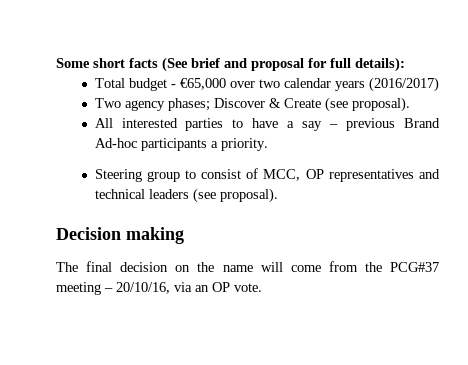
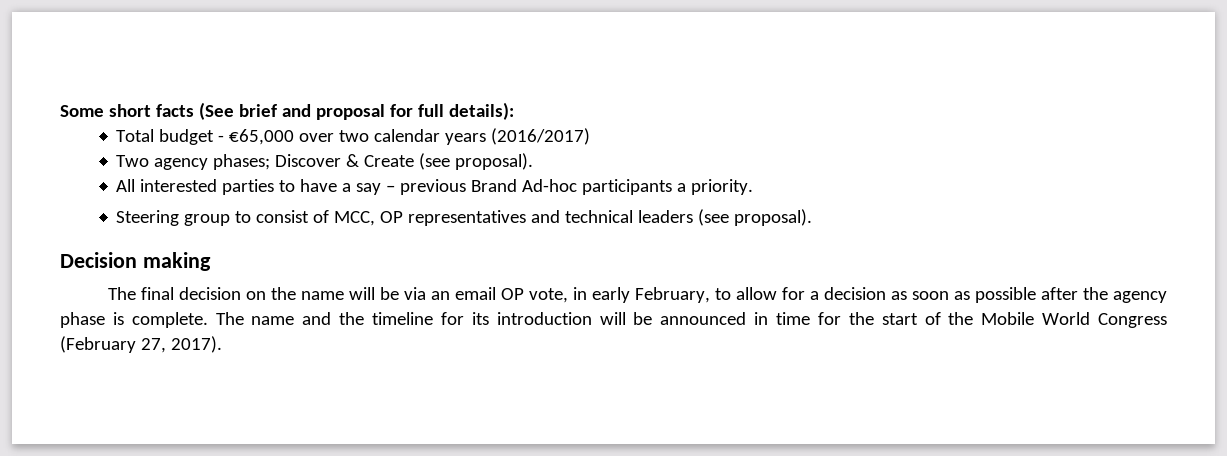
- The final decision on the name will come from the PCG#37 meeting – 20/10/16, via an OP vote.
+ The final decision on the name will be via an email OP vote, in early February, to allow for a decision as soon as possible after the agency phase is complete. The name and the timeline for its introduction will be announced in time for the start of the Mobile World Congress (February 27, 2017).

